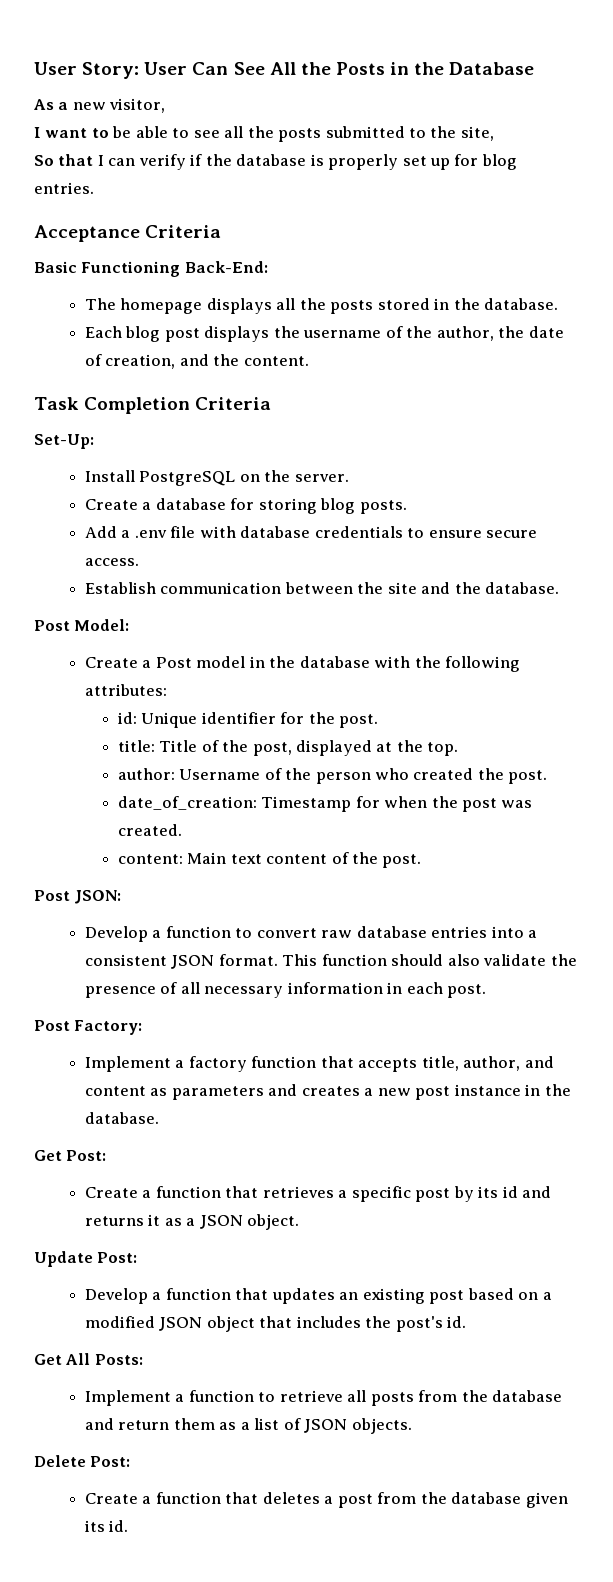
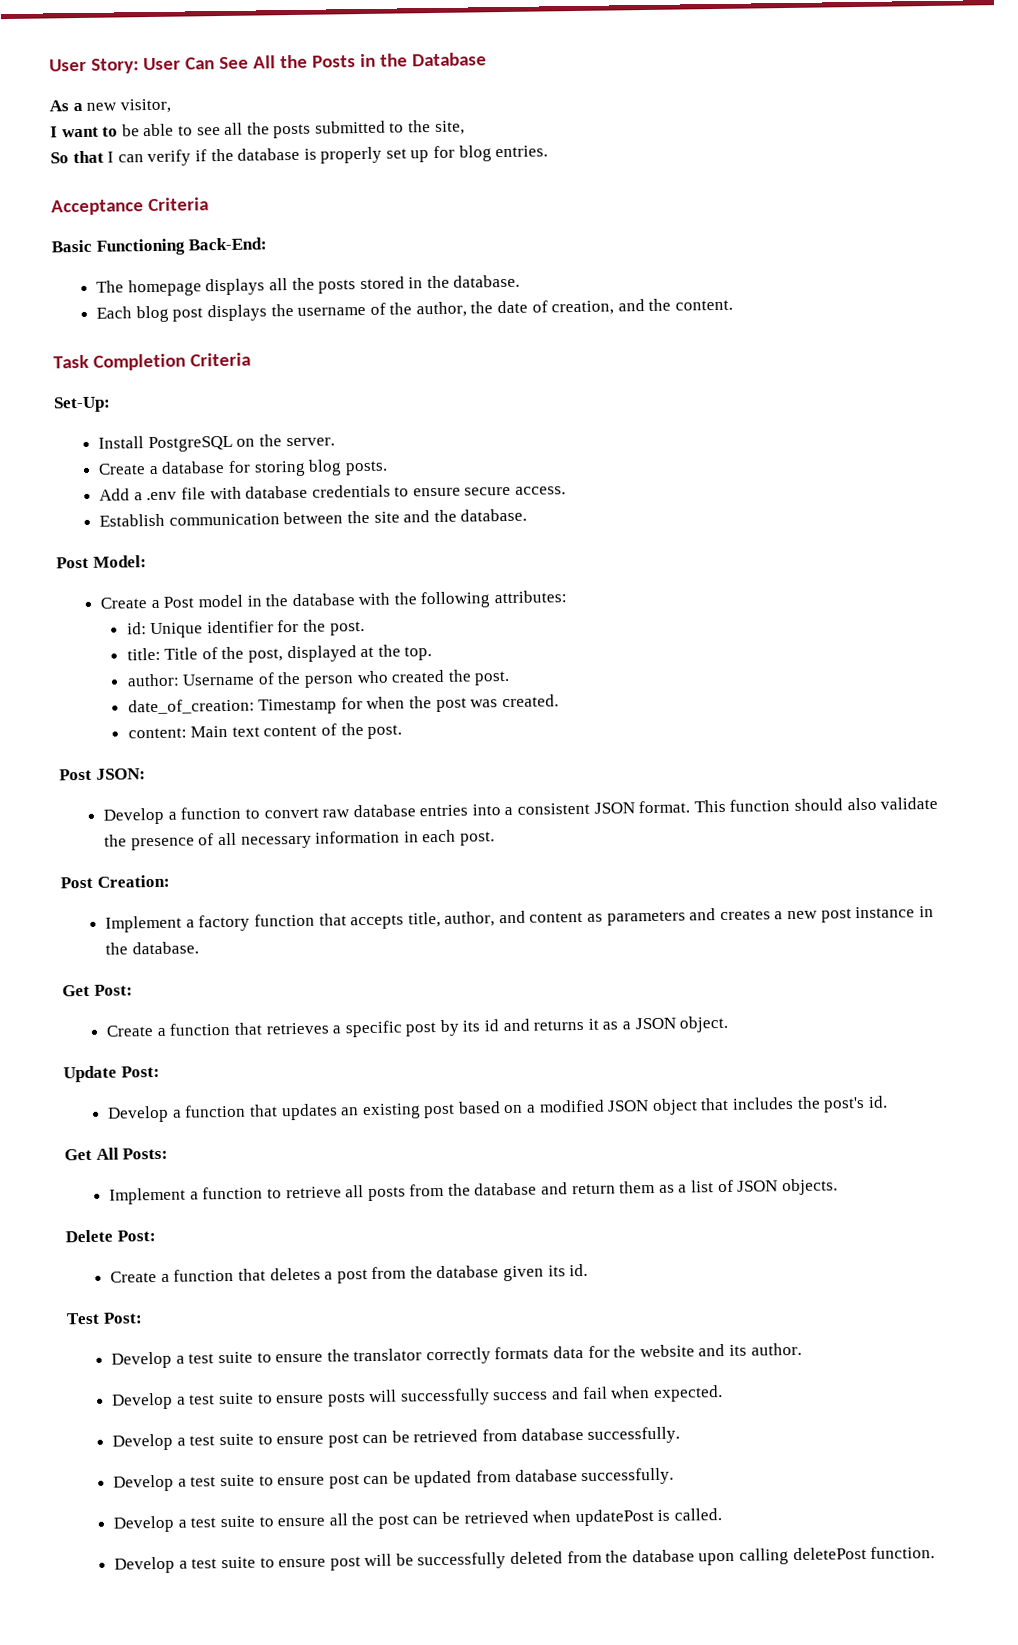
- Post Factory:
+ Post Creation:
+ Test Post:
+ Develop a test suite to ensure the translator correctly formats data for the website and its author.
+ Develop a test suite to ensure posts will successfully success and fail when expected.
+ Develop a test suite to ensure post can be retrieved from database successfully.
+ Develop a test suite to ensure post can be updated from database successfully.
+ Develop a test suite to ensure all the post can be retrieved when updatePost is called.
+ Develop a test suite to ensure post will be successfully deleted from the database upon calling deletePost function.

